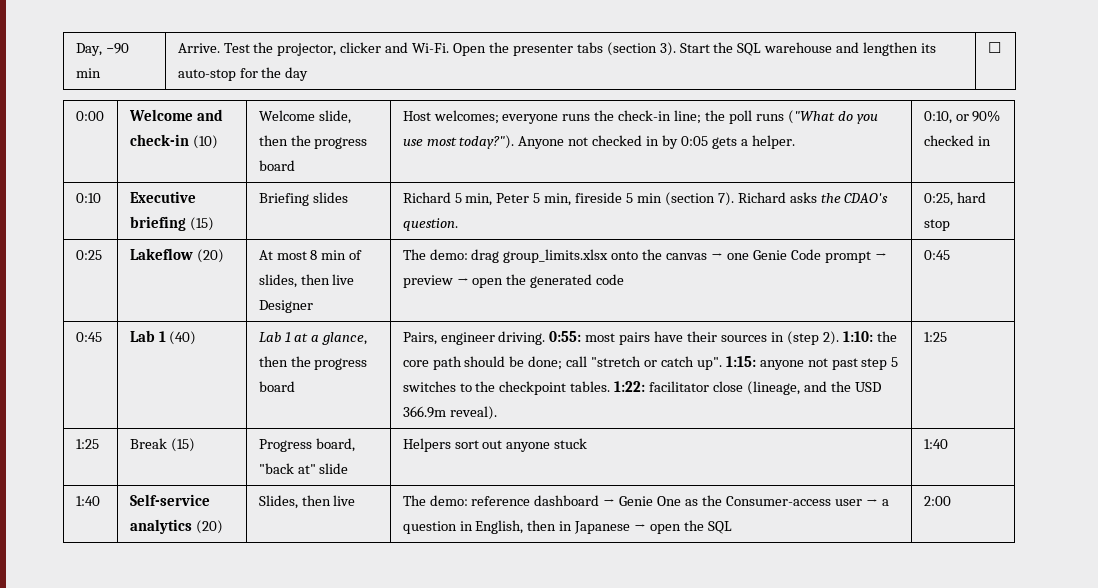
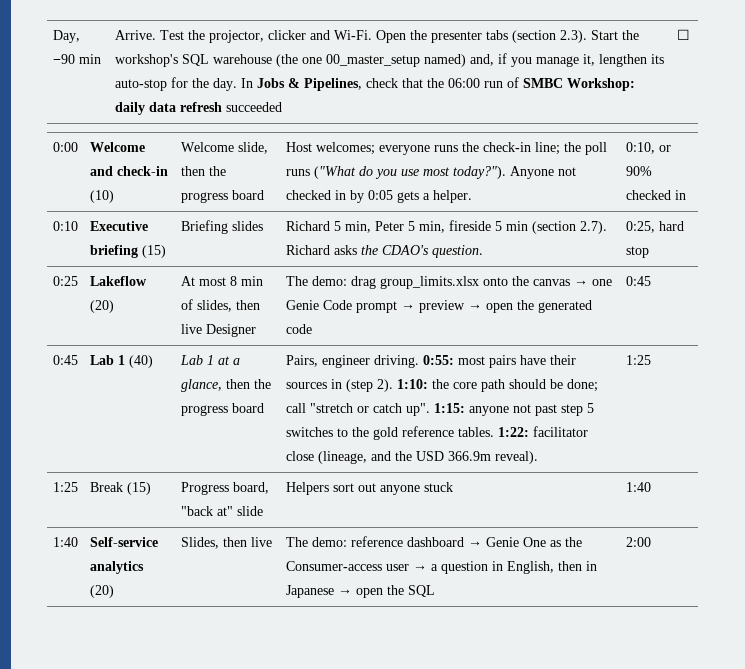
- Open the presenter tabs (section 3). Start the SQL warehouse and lengthen its auto-stop for the day
+ Open the presenter tabs (section 2.3). Start the workshop's SQL warehouse (the one 00_master_setup named) and, if you manage it, lengthen its auto-stop for the day. In Jobs & Pipelines, check that the 06:00 run of SMBC Workshop: daily data refresh succeeded
- 0:10 | Executive briefing (15) | Briefing slides | Richard 5 min, Peter 5 min, fireside 5 min (section 7). Richard asks the CDAO's question. | 0:25, hard stop
+ 0:10 | Executive briefing (15) | Briefing slides | Richard 5 min, Peter 5 min, fireside 5 min (section 2.7). Richard asks the CDAO's question. | 0:25, hard stop
- 1:15: anyone not past step 5 switches to the checkpoint tables.
+ 1:15: anyone not past step 5 switches to the gold reference tables.

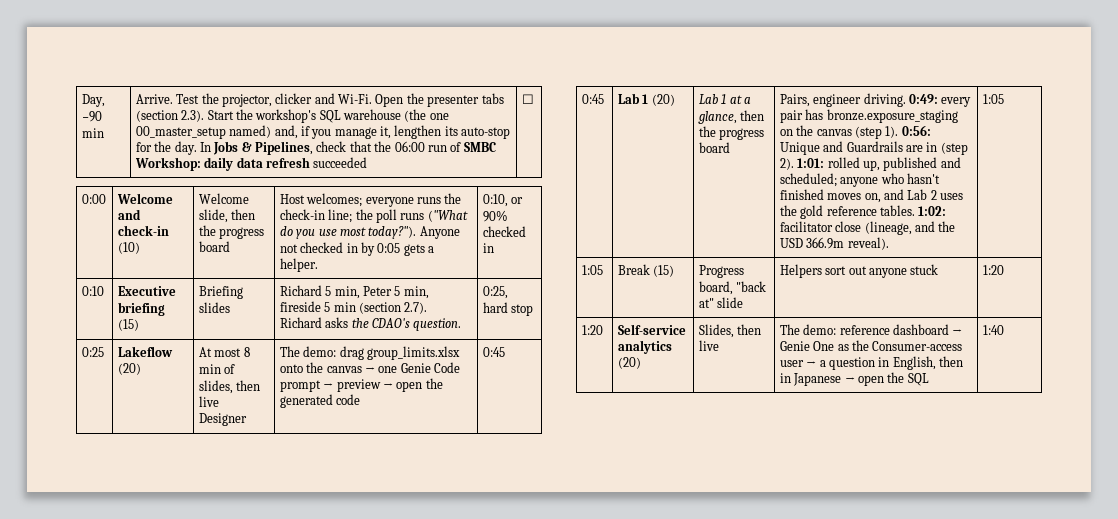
- Lab 1 (40)
+ Lab 1 (20)
- 0:55: most pairs have their sources in (step 2). 1:10: the core path should be done; call "stretch or catch up". 1:15: anyone not past step 5 switches to the gold reference tables.
+ 0:49: every pair has bronze.exposure_staging on the canvas (step 1). 0:56: Unique and Guardrails are in (step 2). 1:01: rolled up, published and scheduled; anyone who hasn't finished moves on, and Lab 2 uses the gold reference tables.
- 1:22: facilitator close (lineage, and the USD 366.9m reveal). | 1:25
- 1:25 | Break (15) | Progress board, "back at" slide | Helpers sort out anyone stuck | 1:40
- 1:40 | Self-service analytics (20) | Slides, then live | The demo: reference dashboard → Genie One as the Consumer-access user → a question in English, then in Japanese → open the SQL | 2:00
+ 1:02: facilitator close (lineage, and the USD 366.9m reveal). | 1:05
+ 1:05 | Break (15) | Progress board, "back at" slide | Helpers sort out anyone stuck | 1:20
+ 1:20 | Self-service analytics (20) | Slides, then live | The demo: reference dashboard → Genie One as the Consumer-access user → a question in English, then in Japanese → open the SQL | 1:40

